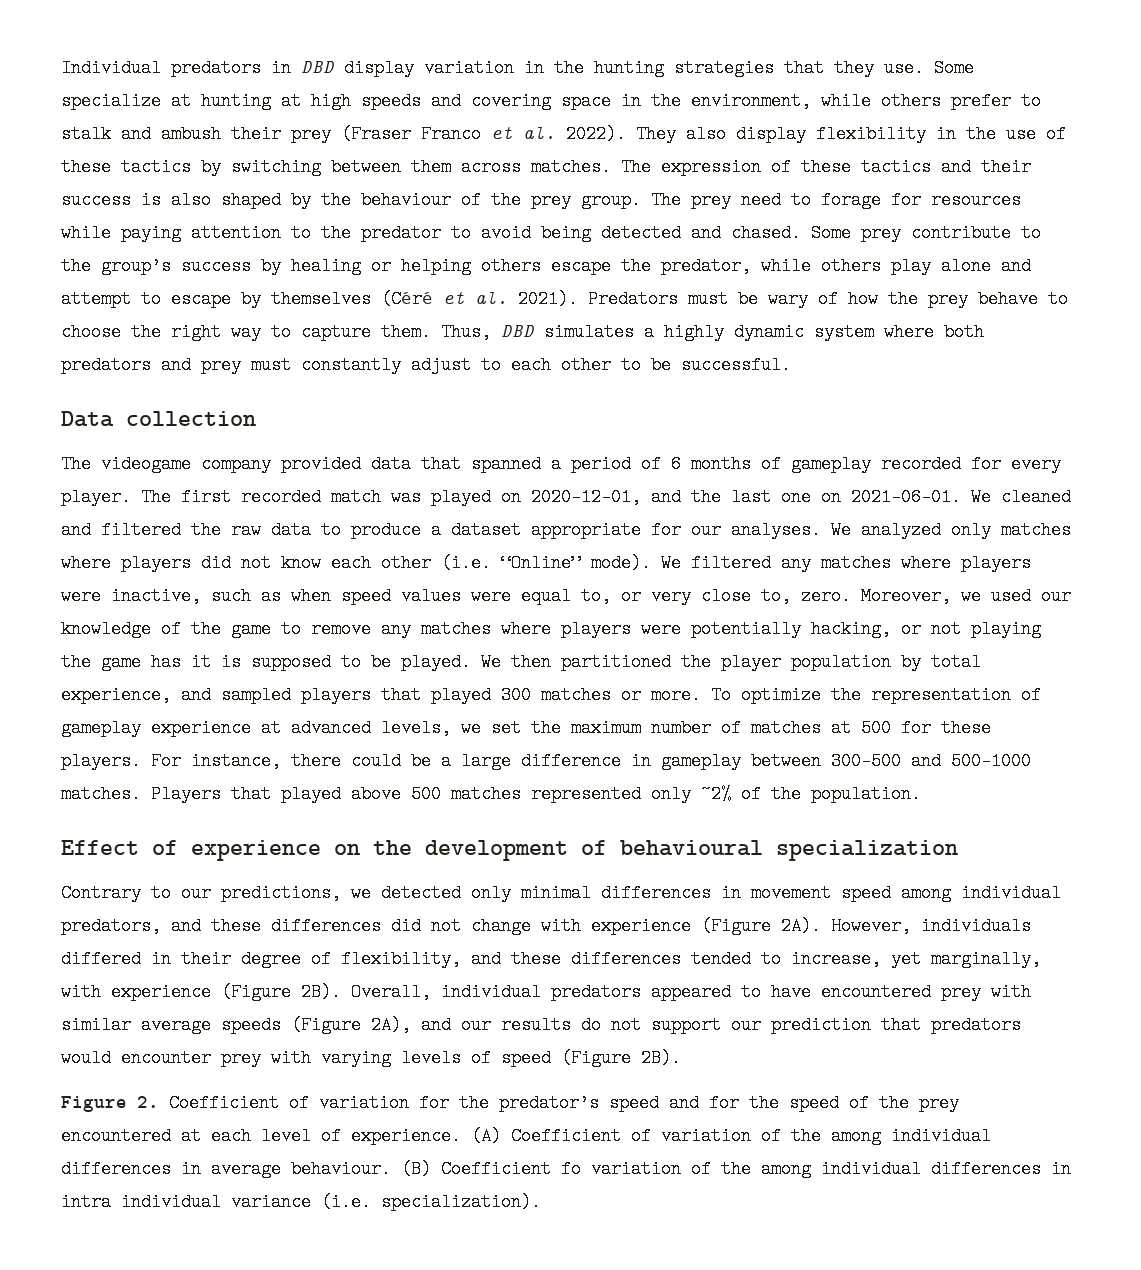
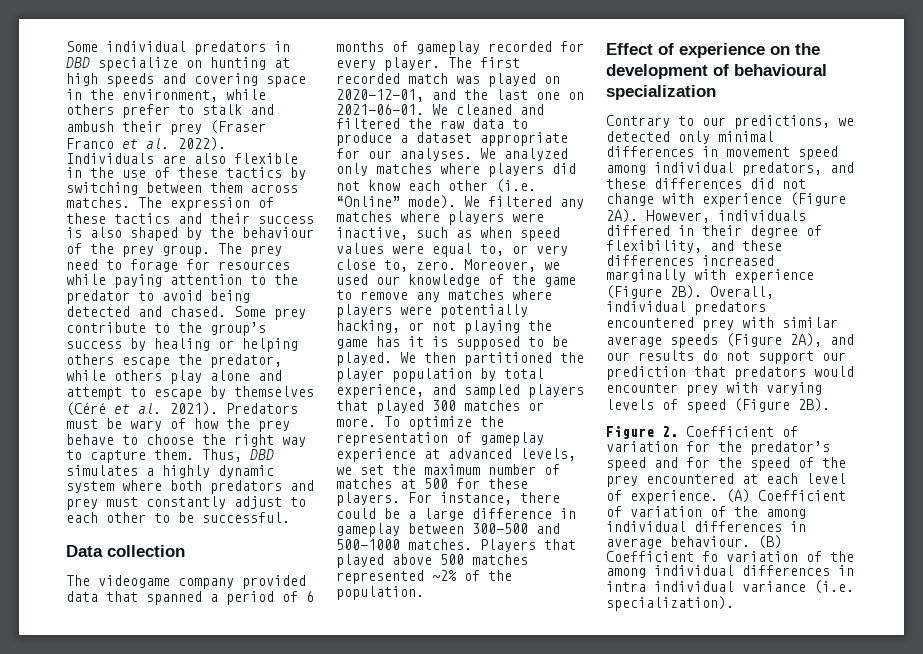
- Individual predators in DBD display variation in the hunting strategies that they use. Some specialize at hunting at high speeds and covering space in the environment, while others prefer to stalk and ambush their prey (Fraser Franco et al. 2022).
+ Some individual predators in DBD specialize on hunting at high speeds and covering space in the environment, while others prefer to stalk and ambush their prey (Fraser Franco et al. 2022).
- They also display flexibility in the use of these tactics by switching between them across matches.
+ Individuals are also flexible in the use of these tactics by switching between them across matches.
- Players that played above 500 matches represented only ~2% of the population.
+ Players that played above 500 matches represented ~2% of the population.
- However, individuals differed in their degree of flexibility, and these differences tended to increase, yet marginally, with experience (Figure 2B).
+ However, individuals differed in their degree of flexibility, and these differences increased marginally with experience (Figure 2B).
- Overall, individual predators appeared to have encountered prey with similar average speeds (Figure 2A), and our results do not support our prediction that predators would encounter prey with varying levels of speed (Figure 2B).
+ Overall, individual predators encountered prey with similar average speeds (Figure 2A), and our results do not support our prediction that predators would encounter prey with varying levels of speed (Figure 2B).

